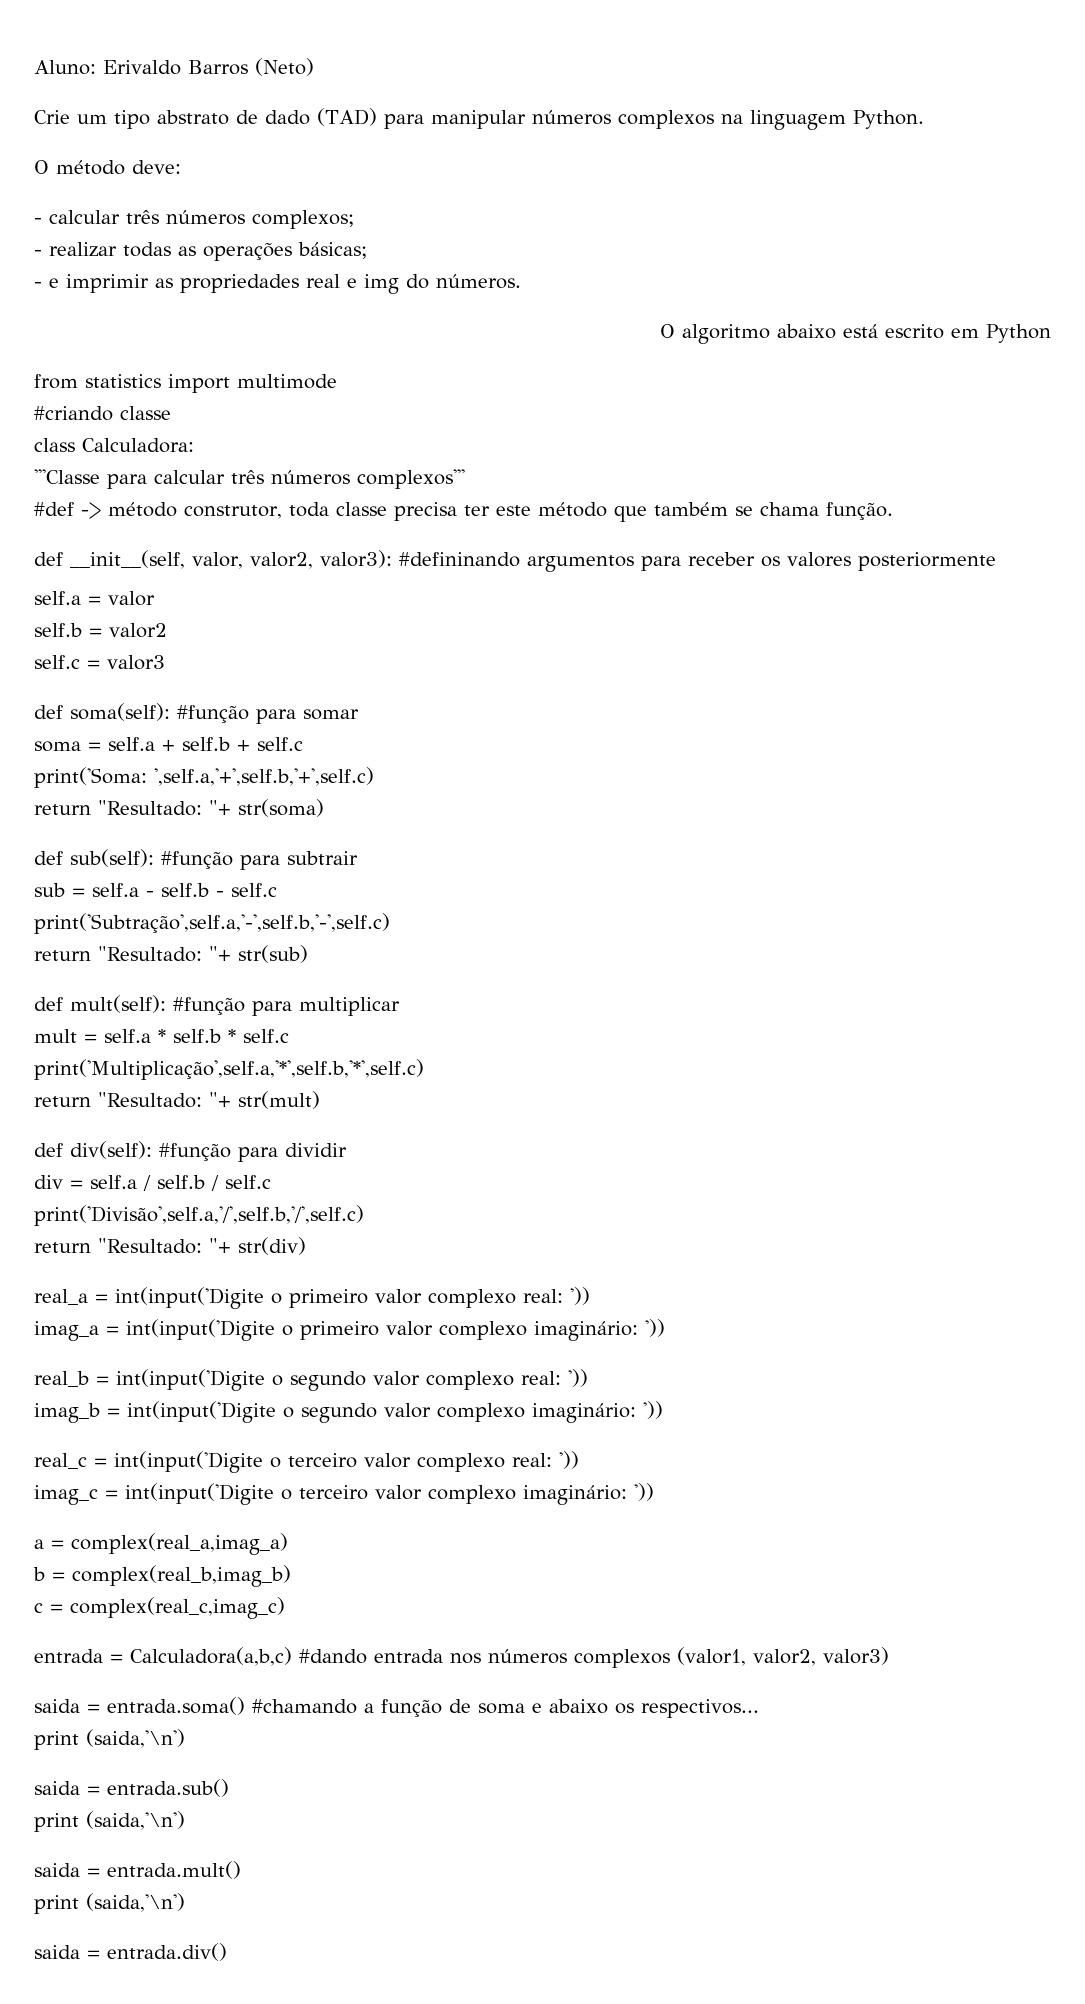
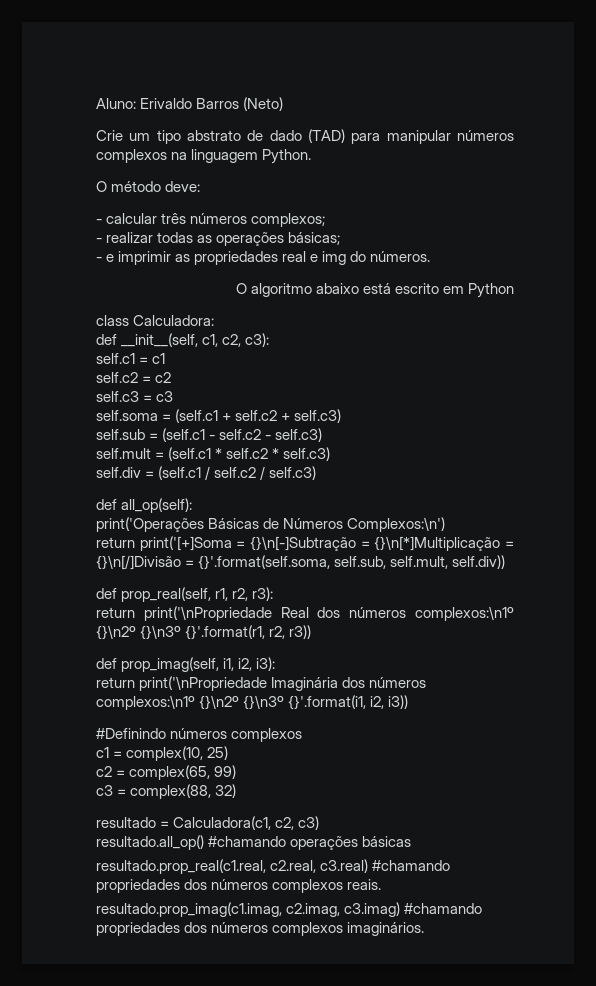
- from statistics import multimode
- #criando classe
  class Calculadora:
- '''Classe para calcular três números complexos'''
- #def -> método construtor, toda classe precisa ter este método que também se chama função.
- def __init__(self, valor, valor2, valor3): #defininando argumentos para receber os valores posteriormente
- self.a = valor
- self.b = valor2
- self.c = valor3
- def soma(self): #função para somar
- soma = self.a + self.b + self.c
- print('Soma: ',self.a,'+',self.b,'+',self.c)
- return "Resultado: "+ str(soma)
- def sub(self): #função para subtrair
- sub = self.a - self.b - self.c
- print('Subtração',self.a,'-',self.b,'-',self.c)
- return "Resultado: "+ str(sub)
- def mult(self): #função para multiplicar
- mult = self.a * self.b * self.c
- print('Multiplicação',self.a,'*',self.b,'*',self.c)
- return "Resultado: "+ str(mult)
- def div(self): #função para dividir
- div = self.a / self.b / self.c
- print('Divisão',self.a,'/',self.b,'/',self.c)
- return "Resultado: "+ str(div)
- real_a = int(input('Digite o primeiro valor complexo real: '))
- imag_a = int(input('Digite o primeiro valor complexo imaginário: '))
- real_b = int(input('Digite o segundo valor complexo real: '))
- imag_b = int(input('Digite o segundo valor complexo imaginário: '))
- real_c = int(input('Digite o terceiro valor complexo real: '))
- imag_c = int(input('Digite o terceiro valor complexo imaginário: '))
- a = complex(real_a,imag_a)
- b = complex(real_b,imag_b)
- c = complex(real_c,imag_c)
- entrada = Calculadora(a,b,c) #dando entrada nos números complexos (valor1, valor2, valor3)
- saida = entrada.soma() #chamando a função de soma e abaixo os respectivos...
- print (saida,'\n')
- saida = entrada.sub()
- print (saida,'\n')
- saida = entrada.mult()
- print (saida,'\n')
- saida = entrada.div()
+ def __init__(self, c1, c2, c3):
+ self.c1 = c1
+ self.c2 = c2
+ self.c3 = c3
+ self.soma = (self.c1 + self.c2 + self.c3)
+ self.sub = (self.c1 - self.c2 - self.c3)
+ self.mult = (self.c1 * self.c2 * self.c3)
+ self.div = (self.c1 / self.c2 / self.c3)
+ def all_op(self):
+ print('Operações Básicas de Números Complexos:\n')
+ return print('[+]Soma = {}\n[-]Subtração = {}\n[*]Multiplicação = {}\n[/]Divisão = {}'.format(self.soma, self.sub, self.mult, self.div))
+ def prop_real(self, r1, r2, r3):
+ return print('\nPropriedade Real dos números complexos:\n1º {}\n2º {}\n3º {}'.format(r1, r2, r3))
+ def prop_imag(self, i1, i2, i3):
+ return print('\nPropriedade Imaginária dos números complexos:\n1º {}\n2º {}\n3º {}'.format(i1, i2, i3))
+ #Definindo números complexos
+ c1 = complex(10, 25)
+ c2 = complex(65, 99)
+ c3 = complex(88, 32)
+ resultado = Calculadora(c1, c2, c3)
+ resultado.all_op() #chamando operações básicas
+ resultado.prop_real(c1.real, c2.real, c3.real) #chamando propriedades dos números complexos reais.
+ resultado.prop_imag(c1.imag, c2.imag, c3.imag) #chamando propriedades dos números complexos imaginários.

